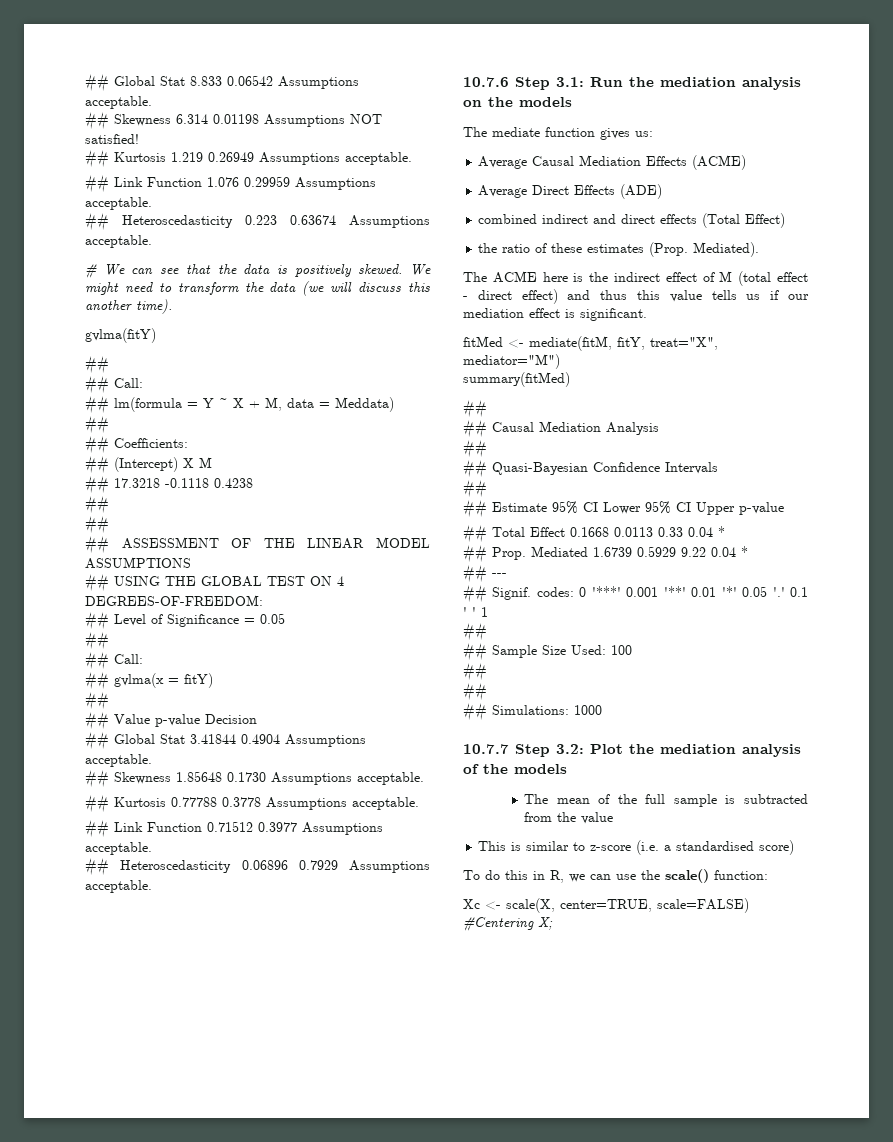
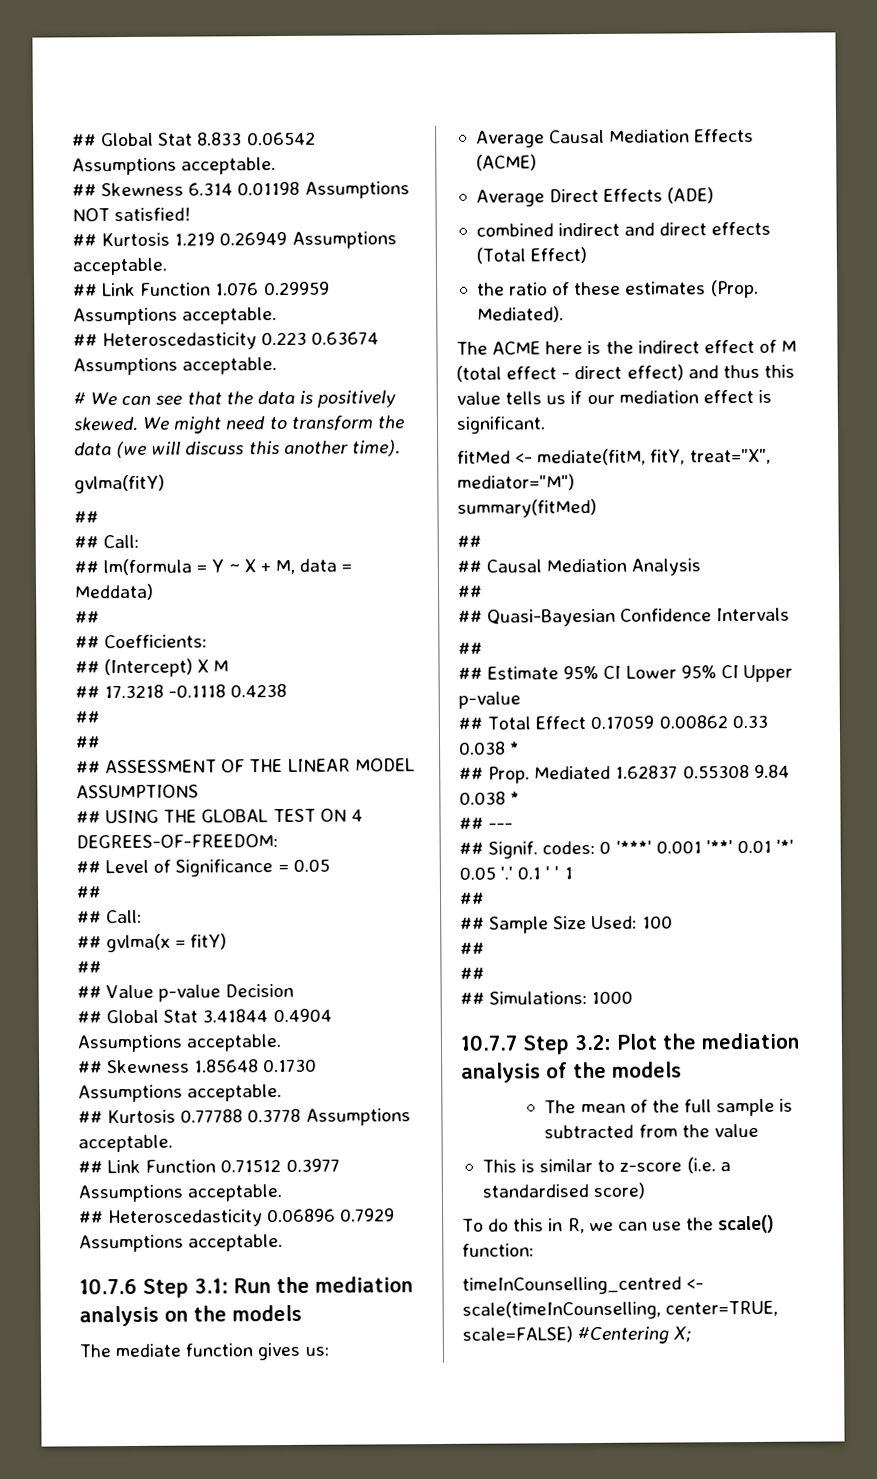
- ## Total Effect 0.1668 0.0113 0.33 0.04 *
+ ## Total Effect 0.17059 0.00862 0.33 0.038 *
- Mediated 1.6739 0.5929 9.22 0.04 *
+ Mediated 1.62837 0.55308 9.84 0.038 *
- Xc <- scale(X, center=TRUE, scale=FALSE) #Centering X;
+ timeInCounselling_centred <- scale(timeInCounselling, center=TRUE, scale=FALSE) #Centering X;

